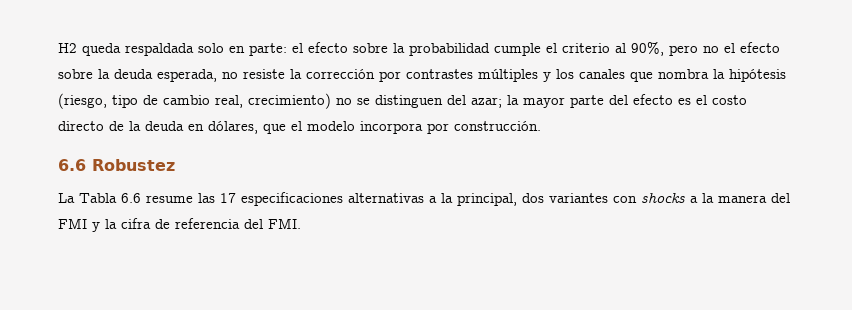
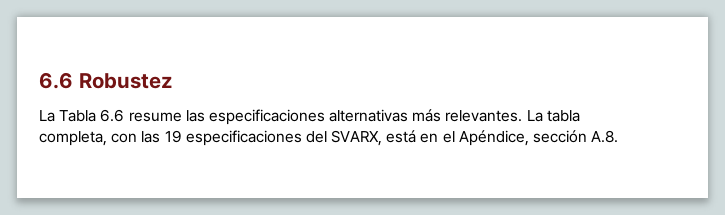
- H2 queda respaldada solo en parte: el efecto sobre la probabilidad cumple el criterio al 90%, pero no el efecto sobre la deuda esperada, no resiste la corrección por contrastes múltiples y los canales que nombra la hipótesis (riesgo, tipo de cambio real, crecimiento) no se distinguen del azar; la mayor parte del efecto es el costo directo de la deuda en dólares, que el modelo incorpora por construcción.
- La Tabla 6.6 resume las 17 especificaciones alternativas a la principal, dos variantes con shocks a la manera del FMI y la cifra de referencia del FMI.
+ La Tabla 6.6 resume las especificaciones alternativas más relevantes. La tabla completa, con las 19 especificaciones del SVARX, está en el Apéndice, sección A.8.

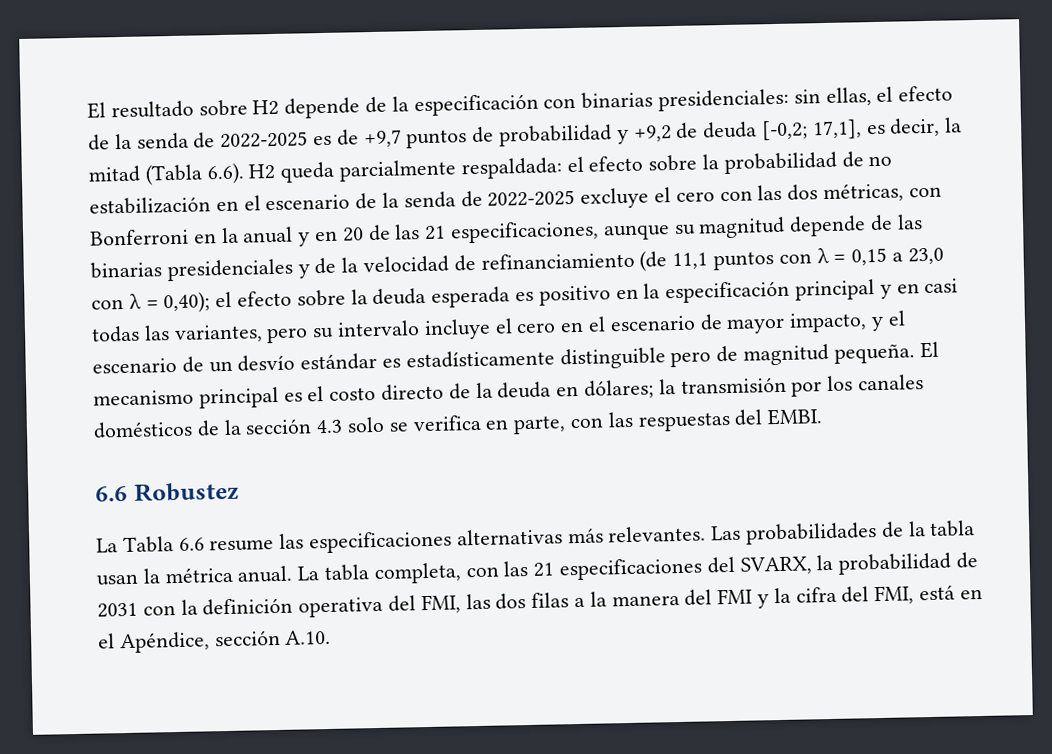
+ El resultado sobre H2 depende de la especificación con binarias presidenciales: sin ellas, el efecto de la senda de 2022-2025 es de +9,7 puntos de probabilidad y +9,2 de deuda [-0,2; 17,1], es decir, la mitad (Tabla 6.6). H2 queda parcialmente respaldada: el efecto sobre la probabilidad de no estabilización en el escenario de la senda de 2022-2025 excluye el cero con las dos métricas, con Bonferroni en la anual y en 20 de las 21 especificaciones, aunque su magnitud depende de las binarias presidenciales y de la velocidad de refinanciamiento (de 11,1 puntos con λ = 0,15 a 23,0 con λ = 0,40); el efecto sobre la deuda esperada es positivo en la especificación principal y en casi todas las variantes, pero su intervalo incluye el cero en el escenario de mayor impacto, y el escenario de un desvío estándar es estadísticamente distinguible pero de magnitud pequeña. El mecanismo principal es el costo directo de la deuda en dólares; la transmisión por los canales domésticos de la sección 4.3 solo se verifica en parte, con las respuestas del EMBI.
+ Las probabilidades de la tabla usan la métrica anual.
- La tabla completa, con las 19 especificaciones del SVARX, está en el Apéndice, sección A.8.
+ La tabla completa, con las 21 especificaciones del SVARX, la probabilidad de 2031 con la definición operativa del FMI, las dos filas a la manera del FMI y la cifra del FMI, está en el Apéndice, sección A.10.

